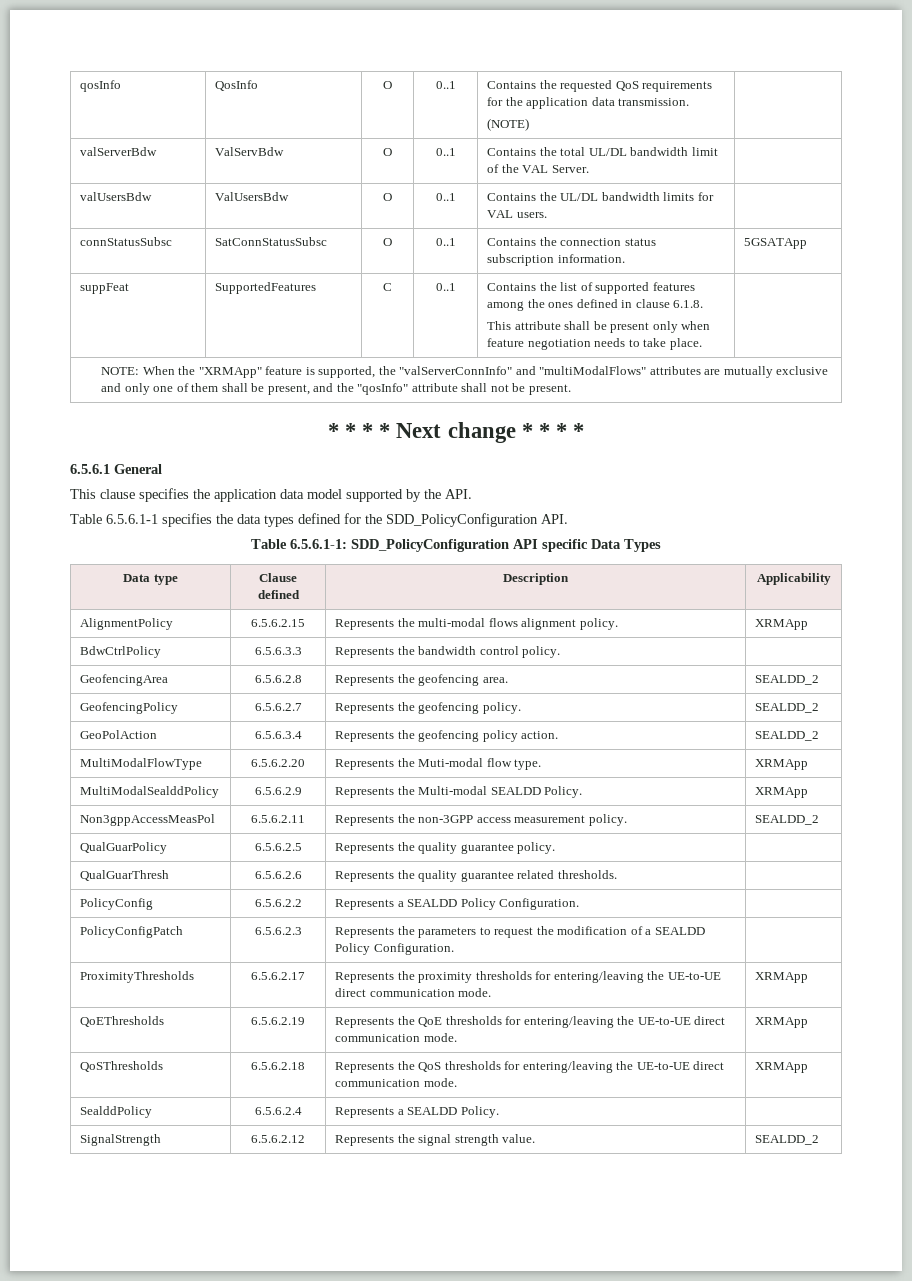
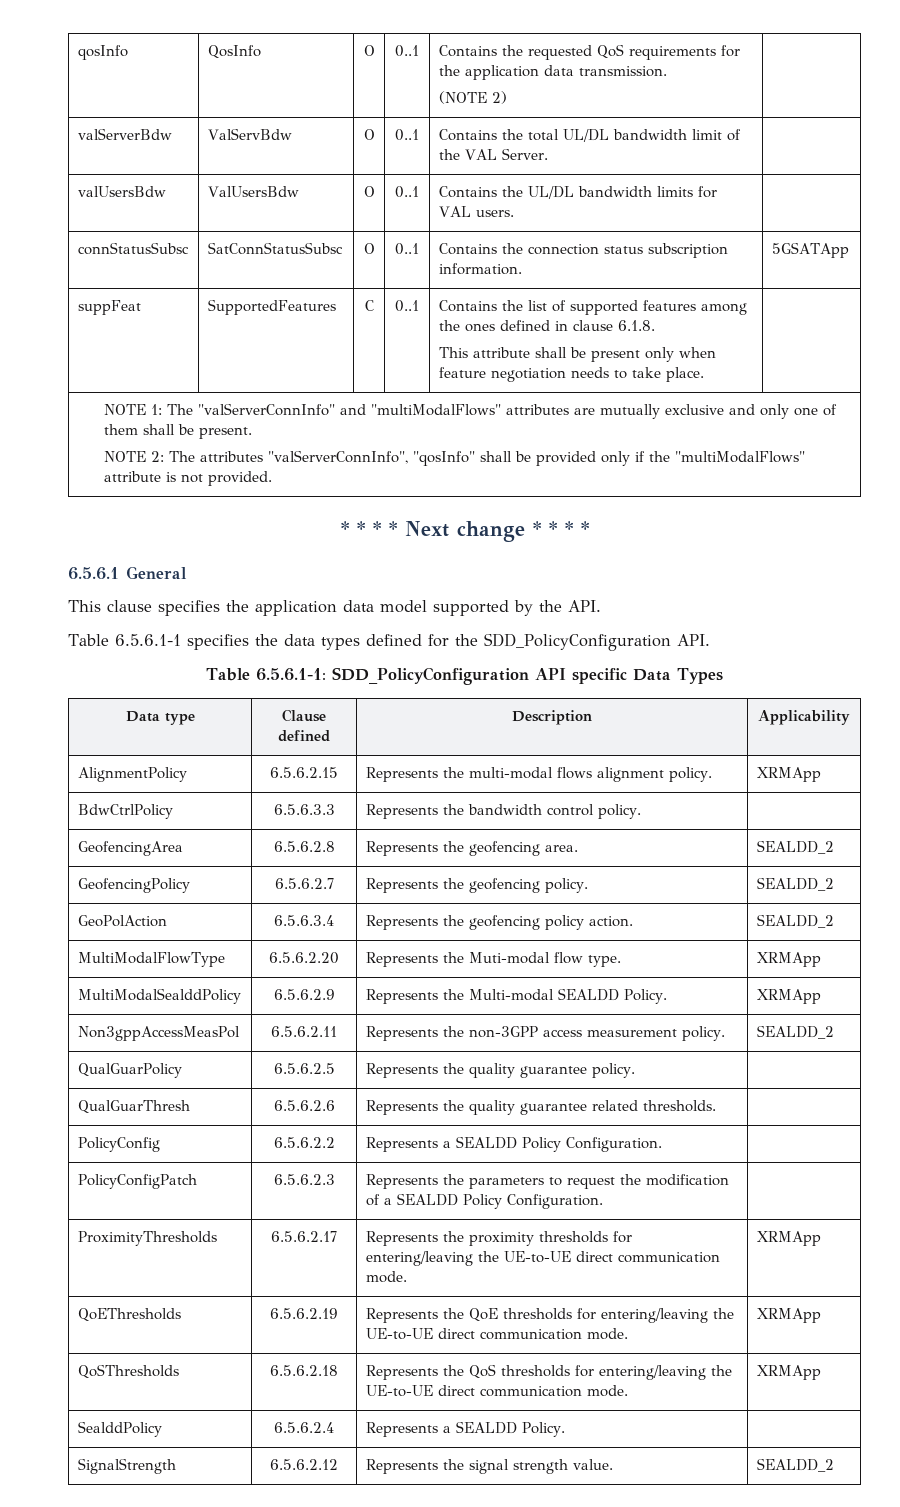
  qosInfo | QosInfo | O | 0..1 | Contains the requested QoS requirements for the application data transmission.
- (NOTE) |
+ (NOTE 2) |
- NOTE: When the "XRMApp" feature is supported, the "valServerConnInfo" and "multiModalFlows" attributes are mutually exclusive and only one of them shall be present, and the "qosInfo" attribute shall not be present.
+ NOTE 1: The "valServerConnInfo" and "multiModalFlows" attributes are mutually exclusive and only one of them shall be present.
+ NOTE 2: The attributes "valServerConnInfo", "qosInfo" shall be provided only if the "multiModalFlows" attribute is not provided.

